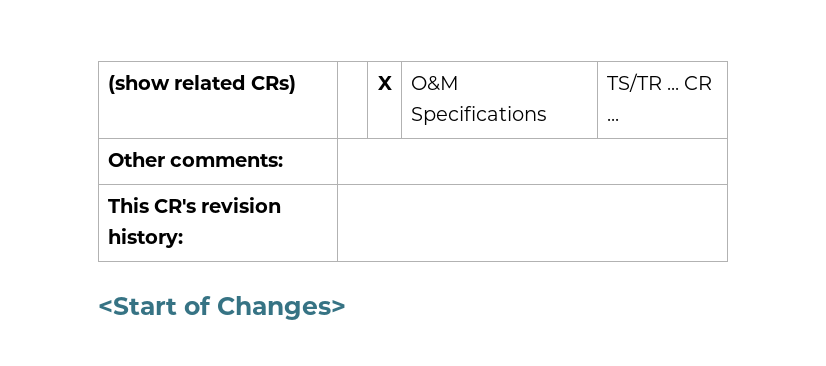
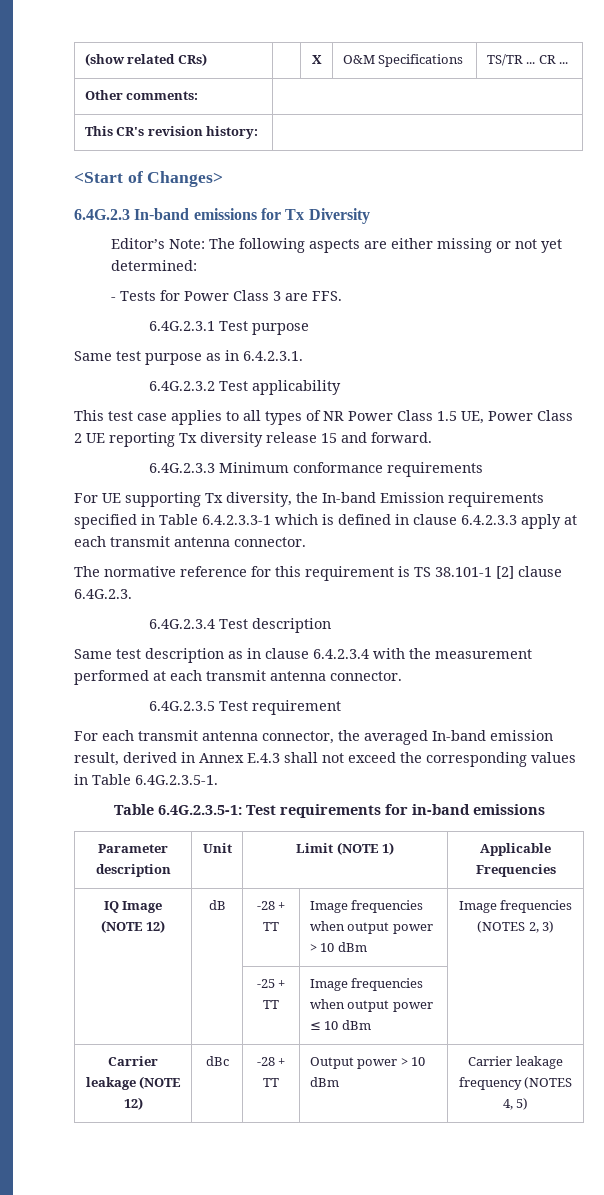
+ 6.4G.2.3 In-band emissions for Tx Diversity
+ Editor’s Note: The following aspects are either missing or not yet determined:
+ - Tests for Power Class 3 are FFS.
+ 6.4G.2.3.1 Test purpose
+ Same test purpose as in 6.4.2.3.1.
+ 6.4G.2.3.2 Test applicability
+ This test case applies to all types of NR Power Class 1.5 UE, Power Class 2 UE reporting Tx diversity release 15 and forward.
+ 6.4G.2.3.3 Minimum conformance requirements
+ For UE supporting Tx diversity, the In-band Emission requirements specified in Table 6.4.2.3.3-1 which is defined in clause 6.4.2.3.3 apply at each transmit antenna connector.
+ The normative reference for this requirement is TS 38.101-1 [2] clause 6.4G.2.3.
+ 6.4G.2.3.4 Test description
+ Same test description as in clause 6.4.2.3.4 with the measurement performed at each transmit antenna connector.
+ 6.4G.2.3.5 Test requirement
+ For each transmit antenna connector, the averaged In-band emission result, derived in Annex E.4.3 shall not exceed the corresponding values in Table 6.4G.2.3.5-1.
+ Table 6.4G.2.3.5-1: Test requirements for in-band emissions
+ Parameter description | Unit | Limit (NOTE 1) | Applicable Frequencies
+ IQ Image (NOTE 12) | dB | -28 + TT | Image frequencies when output power > 10 dBm | Image frequencies (NOTES 2, 3)
+ | | -25 + TT | Image frequencies when output power ≤ 10 dBm |
+ Carrier leakage (NOTE 12) | dBc | -28 + TT | Output power > 10 dBm | Carrier leakage frequency (NOTES 4, 5)

